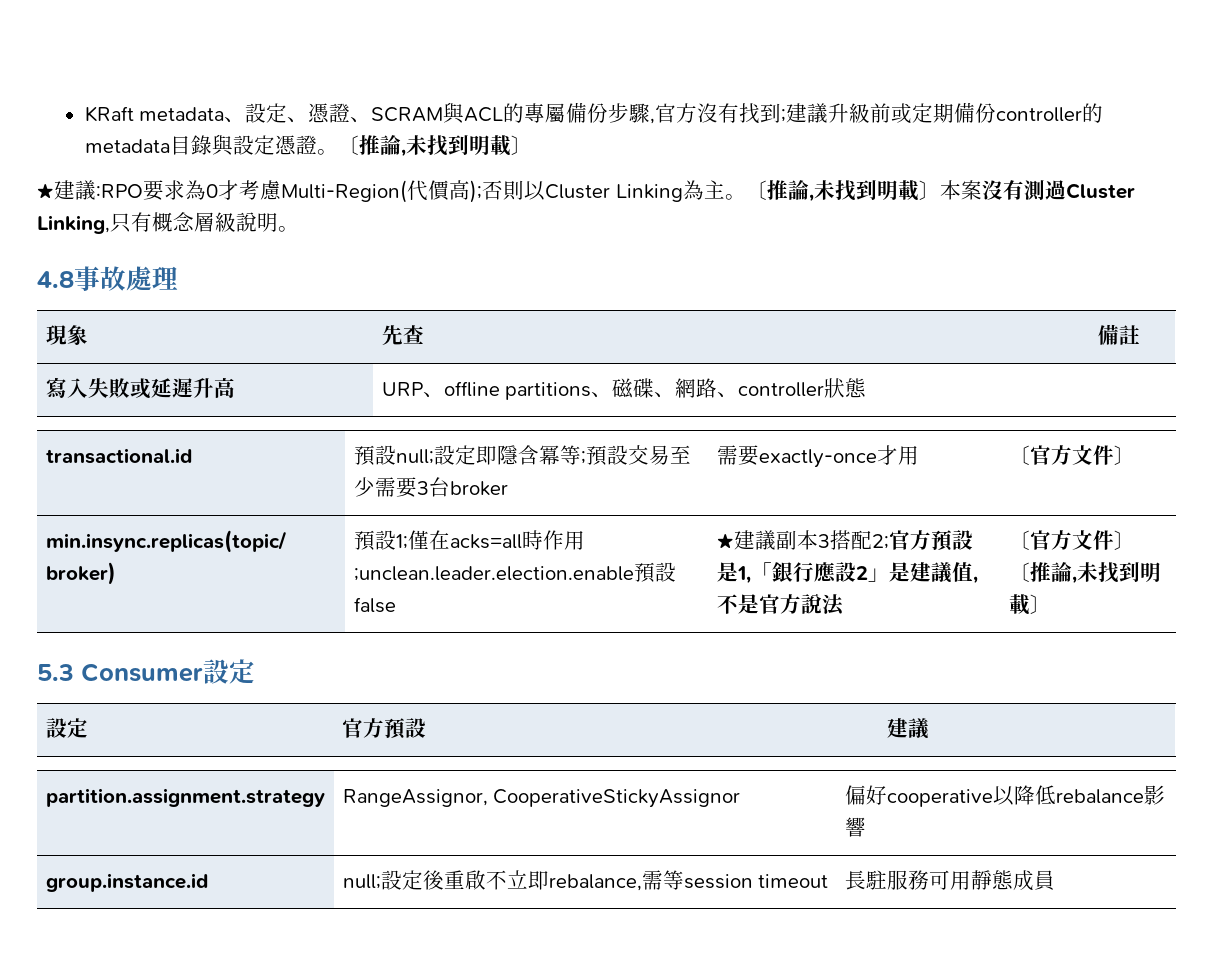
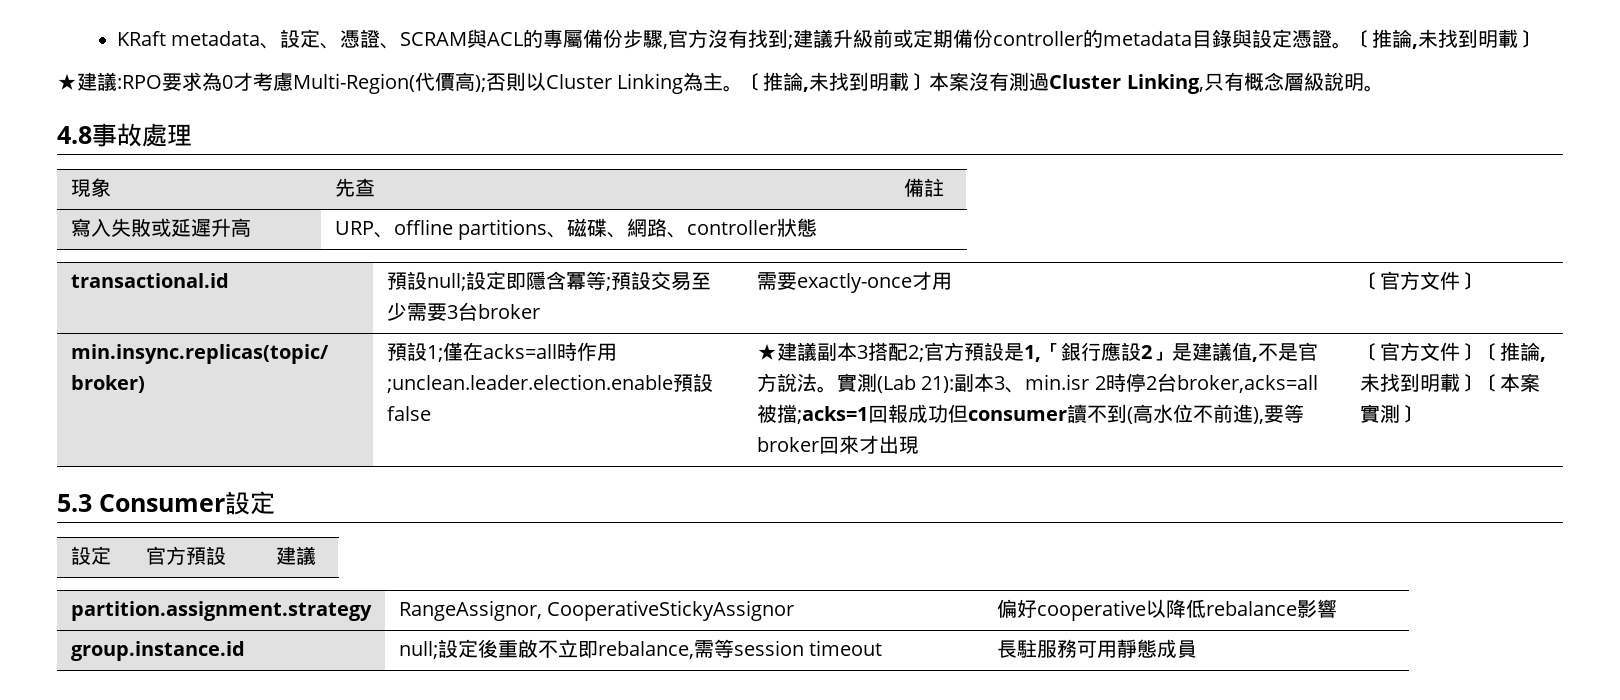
- ★建議副本3搭配2;官方預設是1,「銀行應設2」是建議值,不是官方說法
+ ★建議副本3搭配2;官方預設是1,「銀行應設2」是建議值,不是官方說法。實測(Lab 21):副本3、min.isr 2時停2台broker,acks=all被擋;acks=1回報成功但consumer讀不到(高水位不前進),要等broker回來才出現
- 〔官方文件〕〔推論,未找到明載〕
+ 〔官方文件〕〔推論,未找到明載〕〔本案實測〕

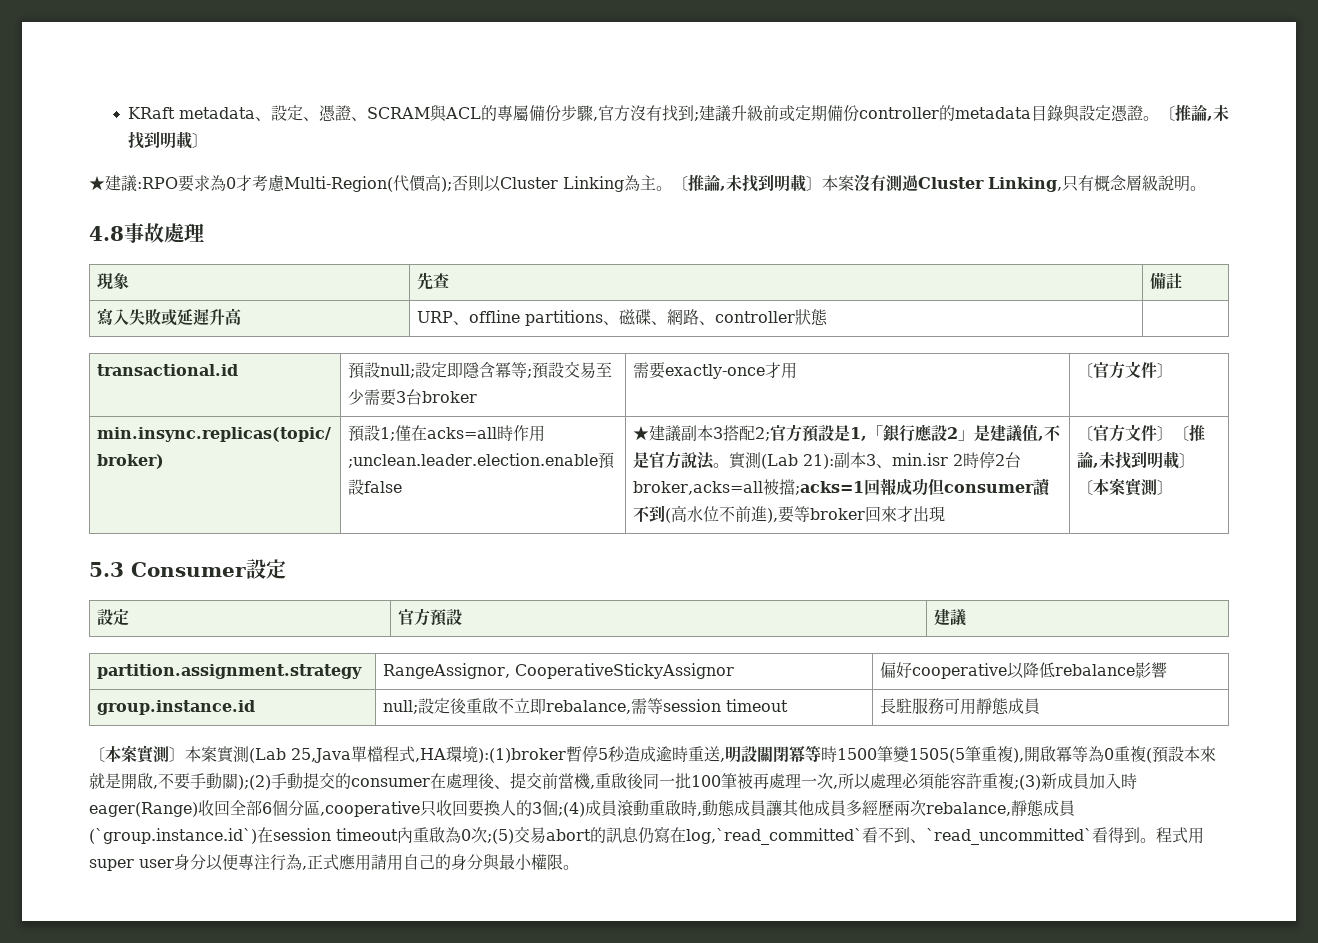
+ 〔本案實測〕本案實測(Lab 25,Java單檔程式,HA環境):(1)broker暫停5秒造成逾時重送,明設關閉冪等時1500筆變1505(5筆重複),開啟冪等為0重複(預設本來就是開啟,不要手動關);(2)手動提交的consumer在處理後、提交前當機,重啟後同一批100筆被再處理一次,所以處理必須能容許重複;(3)新成員加入時eager(Range)收回全部6個分區,cooperative只收回要換人的3個;(4)成員滾動重啟時,動態成員讓其他成員多經歷兩次rebalance,靜態成員(`group.instance.id`)在session timeout內重啟為0次;(5)交易abort的訊息仍寫在log,`read_committed`看不到、`read_uncommitted`看得到。程式用super user身分以便專注行為,正式應用請用自己的身分與最小權限。

